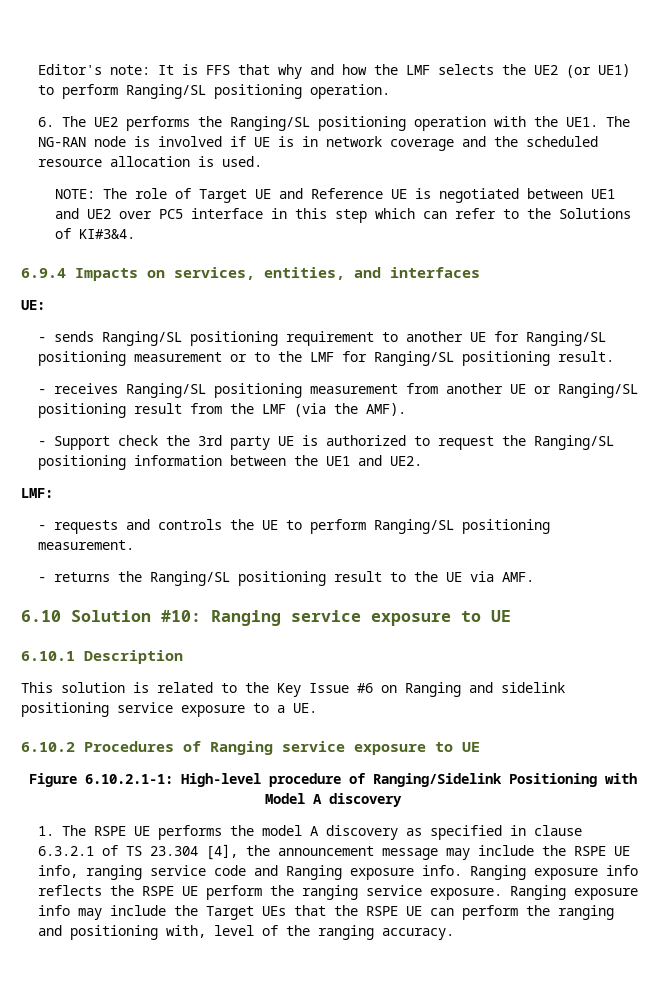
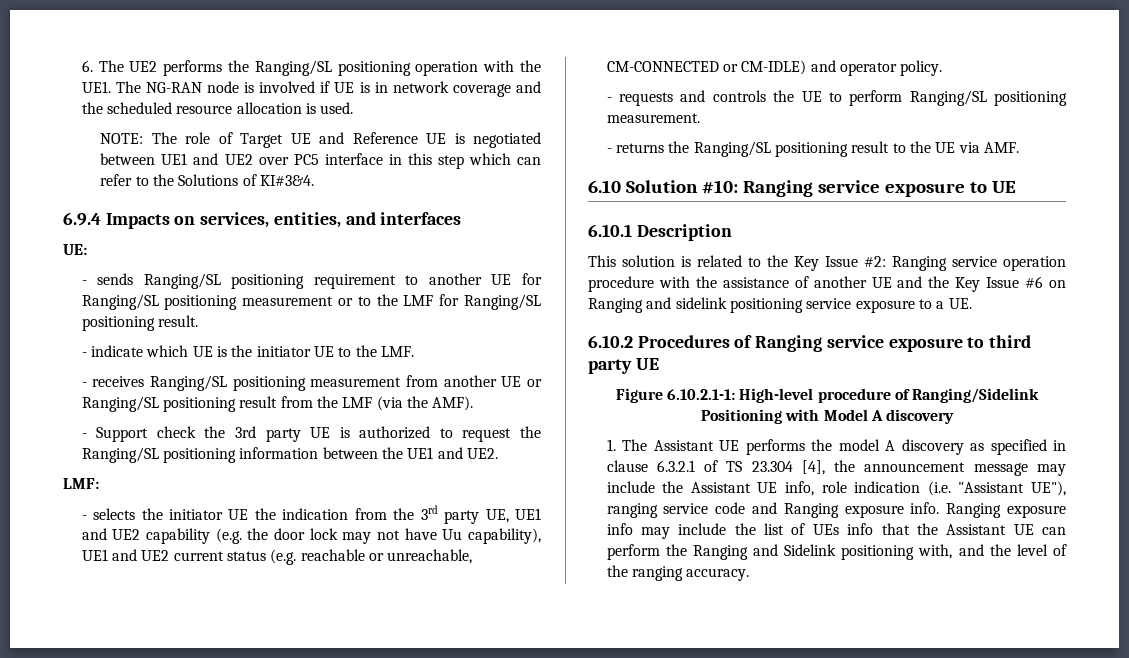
- Editor's note: It is FFS that why and how the LMF selects the UE2 (or UE1) to perform Ranging/SL positioning operation.
+ - indicate which UE is the initiator UE to the LMF.
+ - selects the initiator UE the indication from the 3rd party UE, UE1 and UE2 capability (e.g. the door lock may not have Uu capability), UE1 and UE2 current status (e.g. reachable or unreachable, CM-CONNECTED or CM-IDLE) and operator policy.
- This solution is related to the Key Issue #6 on Ranging and sidelink positioning service exposure to a UE.
+ This solution is related to the Key Issue #2: Ranging service operation procedure with the assistance of another UE and the Key Issue #6 on Ranging and sidelink positioning service exposure to a UE.
- 6.10.2 Procedures of Ranging service exposure to UE
+ 6.10.2 Procedures of Ranging service exposure to third party UE
- 1. The RSPE UE performs the model A discovery as specified in clause 6.3.2.1 of TS 23.304 [4], the announcement message may include the RSPE UE info, ranging service code and Ranging exposure info.
+ 1. The Assistant UE performs the model A discovery as specified in clause 6.3.2.1 of TS 23.304 [4], the announcement message may include the Assistant UE info, role indication (i.e. "Assistant UE"), ranging service code and Ranging exposure info.
- Ranging exposure info reflects the RSPE UE perform the ranging service exposure. Ranging exposure info may include the Target UEs that the RSPE UE can perform the ranging and positioning with, level of the ranging accuracy.
+ Ranging exposure info may include the list of UEs info that the Assistant UE can perform the Ranging and Sidelink positioning with, and the level of the ranging accuracy.

